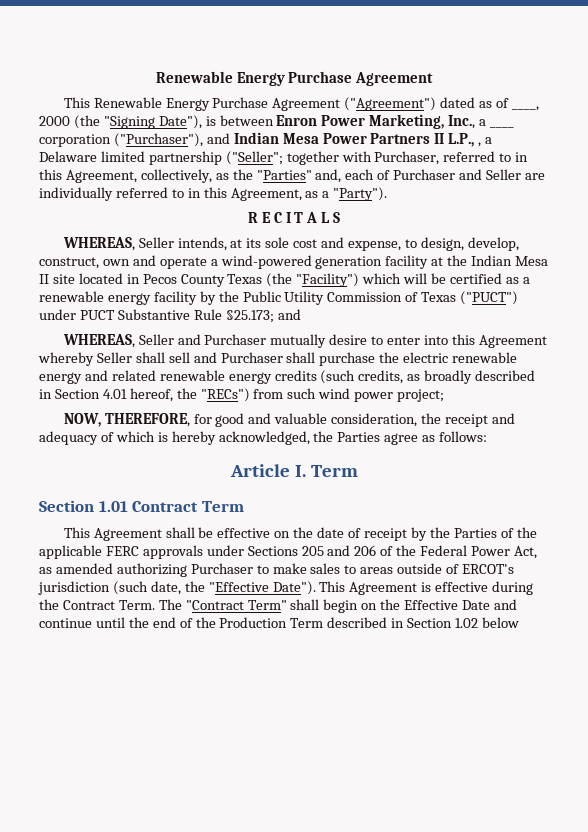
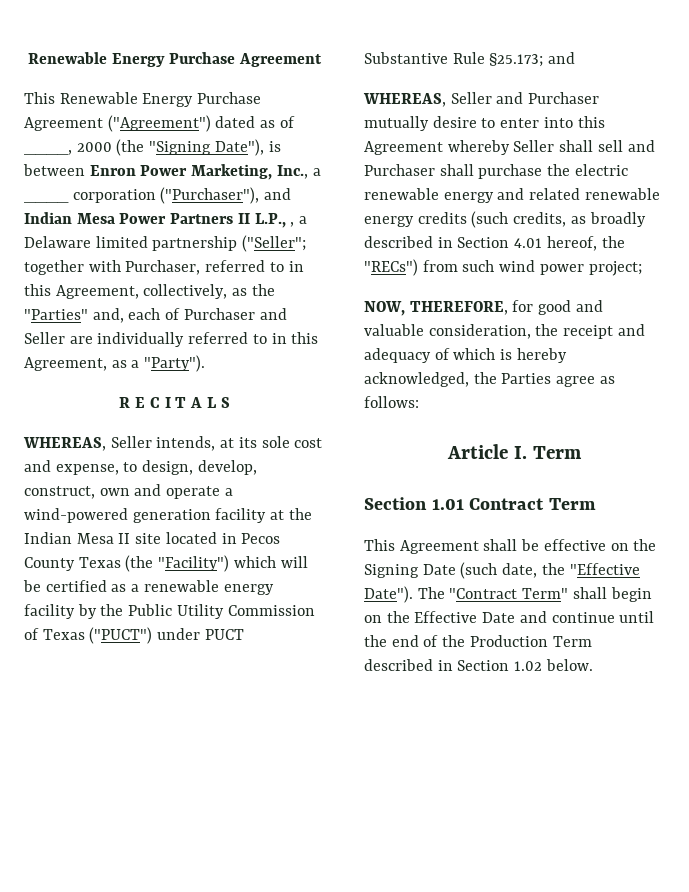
- This Agreement shall be effective on the date of receipt by the Parties of the applicable FERC approvals under Sections 205 and 206 of the Federal Power Act, as amended authorizing Purchaser to make sales to areas outside of ERCOT's jurisdiction (such date, the "Effective Date").
+ This Agreement shall be effective on the Signing Date (such date, the "Effective Date").
- This Agreement is effective during the Contract Term.
- The "Contract Term" shall begin on the Effective Date and continue until the end of the Production Term described in Section 1.02 below
+ The "Contract Term" shall begin on the Effective Date and continue until the end of the Production Term described in Section 1.02 below.

